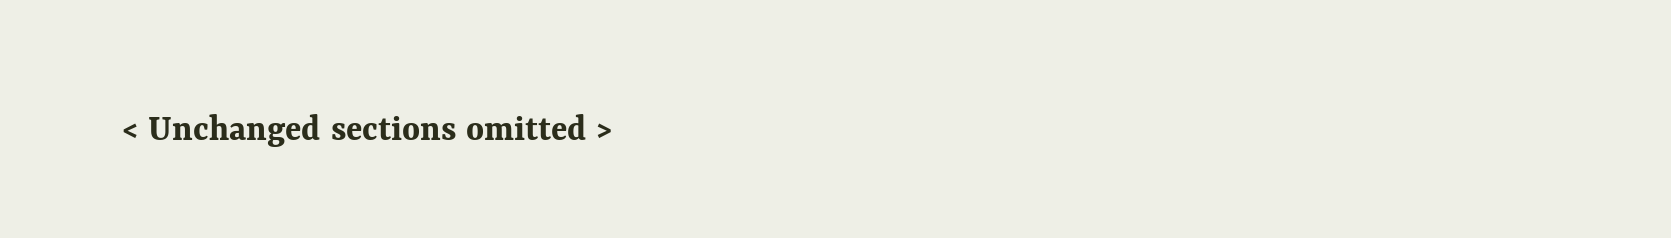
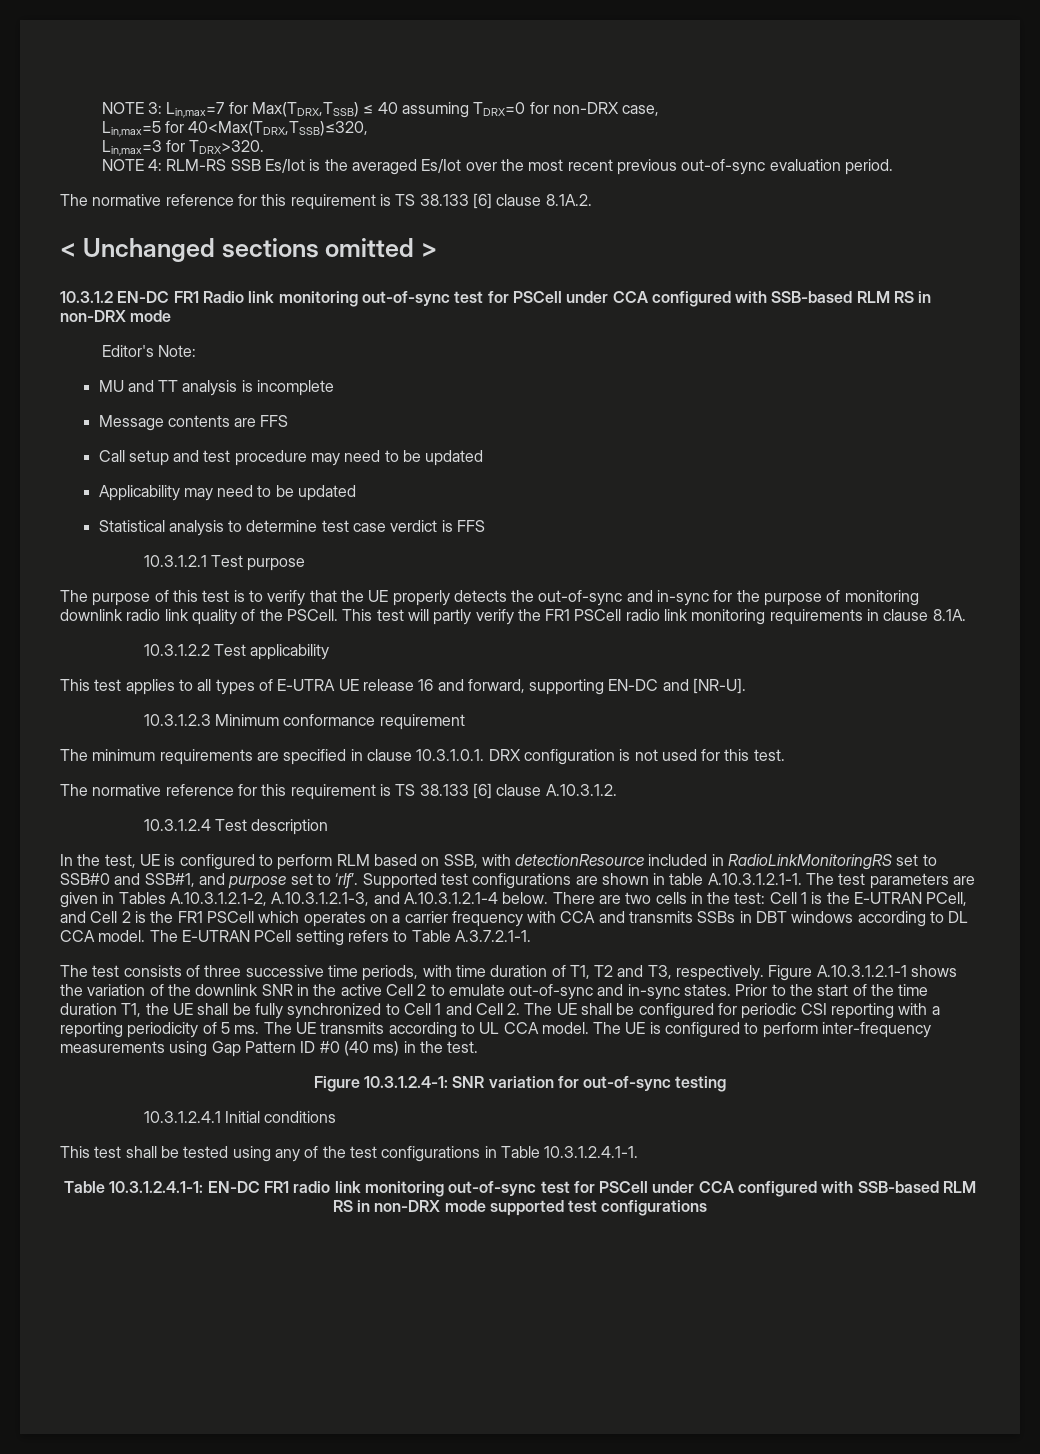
+ NOTE 3: Lin,max=7 for Max(TDRX,TSSB) ≤ 40 assuming TDRX=0 for non-DRX case,
+ Lin,max=5 for 40<Max(TDRX,TSSB)≤320,
+ Lin,max=3 for TDRX>320.
+ NOTE 4: RLM-RS SSB Es/Iot is the averaged Es/Iot over the most recent previous out-of-sync evaluation period.
+ The normative reference for this requirement is TS 38.133 [6] clause 8.1A.2.
+ 10.3.1.2 EN-DC FR1 Radio link monitoring out-of-sync test for PSCell under CCA configured with SSB-based RLM RS in non-DRX mode
+ Editor's Note:
+ MU and TT analysis is incomplete
+ Message contents are FFS
+ Call setup and test procedure may need to be updated
+ Applicability may need to be updated
+ Statistical analysis to determine test case verdict is FFS
+ 10.3.1.2.1 Test purpose
+ The purpose of this test is to verify that the UE properly detects the out-of-sync and in-sync for the purpose of monitoring downlink radio link quality of the PSCell. This test will partly verify the FR1 PSCell radio link monitoring requirements in clause 8.1A.
+ 10.3.1.2.2 Test applicability
+ This test applies to all types of E-UTRA UE release 16 and forward, supporting EN-DC and [NR-U].
+ 10.3.1.2.3 Minimum conformance requirement
+ The minimum requirements are specified in clause 10.3.1.0.1. DRX configuration is not used for this test.
+ The normative reference for this requirement is TS 38.133 [6] clause A.10.3.1.2.
+ 10.3.1.2.4 Test description
+ In the test, UE is configured to perform RLM based on SSB, with detectionResource included in RadioLinkMonitoringRS set to SSB#0 and SSB#1, and purpose set to ‘rlf’. Supported test configurations are shown in table A.10.3.1.2.1-1. The test parameters are given in Tables A.10.3.1.2.1-2, A.10.3.1.2.1-3, and A.10.3.1.2.1-4 below. There are two cells in the test: Cell 1 is the E-UTRAN PCell, and Cell 2 is the FR1 PSCell which operates on a carrier frequency with CCA and transmits SSBs in DBT windows according to DL CCA model. The E-UTRAN PCell setting refers to Table A.3.7.2.1-1.
+ The test consists of three successive time periods, with time duration of T1, T2 and T3, respectively. Figure A.10.3.1.2.1-1 shows the variation of the downlink SNR in the active Cell 2 to emulate out-of-sync and in-sync states. Prior to the start of the time duration T1, the UE shall be fully synchronized to Cell 1 and Cell 2. The UE shall be configured for periodic CSI reporting with a reporting periodicity of 5 ms. The UE transmits according to UL CCA model. The UE is configured to perform inter-frequency measurements using Gap Pattern ID #0 (40 ms) in the test.
+ Figure 10.3.1.2.4-1: SNR variation for out-of-sync testing
+ 10.3.1.2.4.1 Initial conditions
+ This test shall be tested using any of the test configurations in Table 10.3.1.2.4.1-1.
+ Table 10.3.1.2.4.1-1: EN-DC FR1 radio link monitoring out-of-sync test for PSCell under CCA configured with SSB-based RLM RS in non-DRX mode supported test configurations

